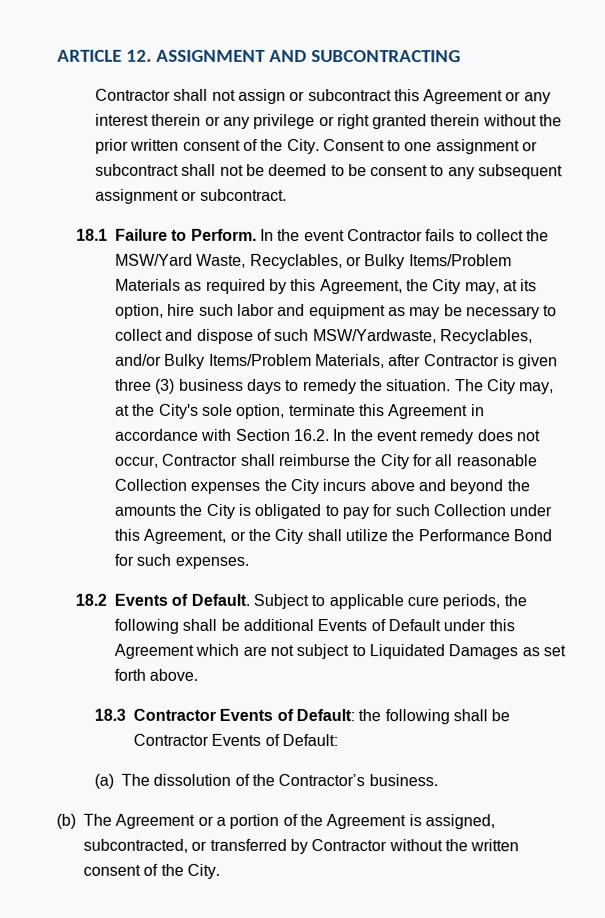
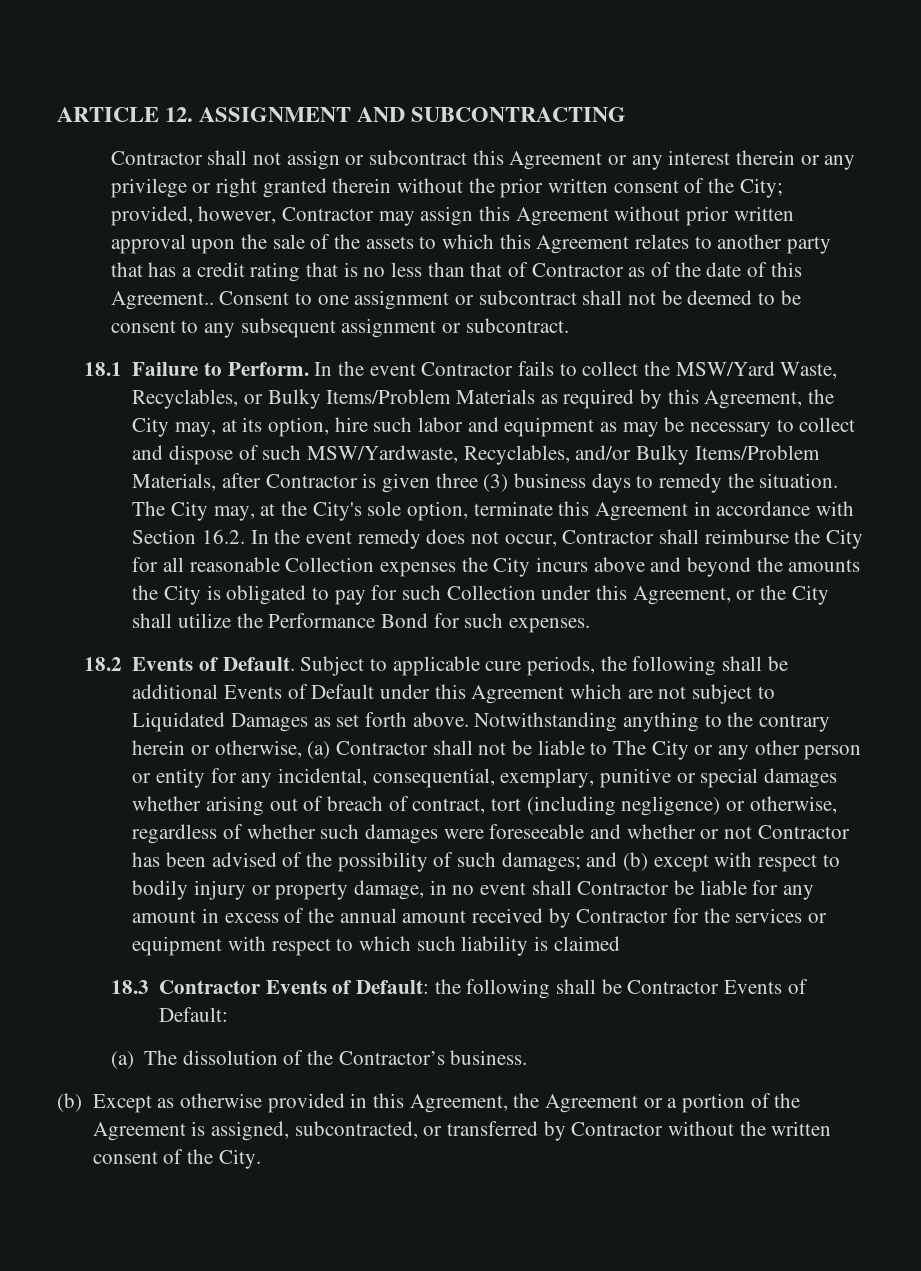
- Contractor shall not assign or subcontract this Agreement or any interest therein or any privilege or right granted therein without the prior written consent of the City.
+ Contractor shall not assign or subcontract this Agreement or any interest therein or any privilege or right granted therein without the prior written consent of the City; provided, however, Contractor may assign this Agreement without prior written approval upon the sale of the assets to which this Agreement relates to another party that has a credit rating that is no less than that of Contractor as of the date of this Agreement..
+ Notwithstanding anything to the contrary herein or otherwise, (a) Contractor shall not be liable to The City or any other person or entity for any incidental, consequential, exemplary, punitive or special damages whether arising out of breach of contract, tort (including negligence) or otherwise, regardless of whether such damages were foreseeable and whether or not Contractor has been advised of the possibility of such damages; and (b) except with respect to bodily injury or property damage, in no event shall Contractor be liable for any amount in excess of the annual amount received by Contractor for the services or equipment with respect to which such liability is claimed
- (b) The Agreement or a portion of the Agreement is assigned, subcontracted, or transferred by Contractor without the written consent of the City.
+ (b) Except as otherwise provided in this Agreement, the Agreement or a portion of the Agreement is assigned, subcontracted, or transferred by Contractor without the written consent of the City.

